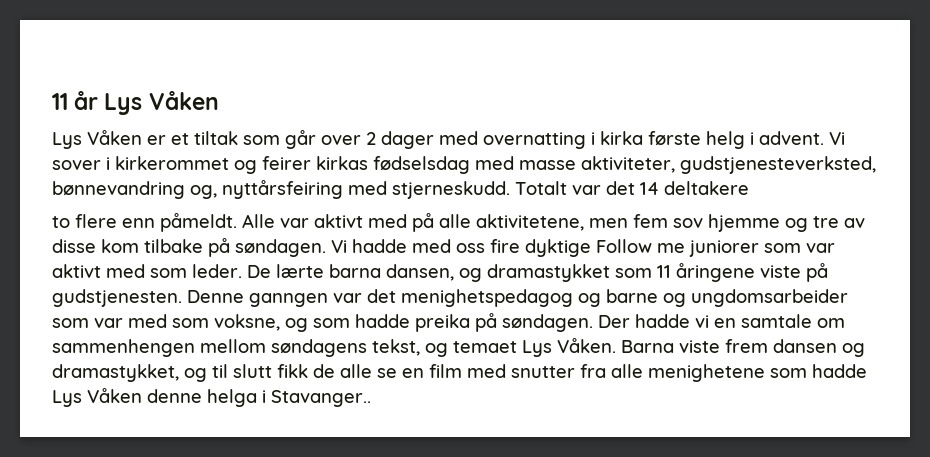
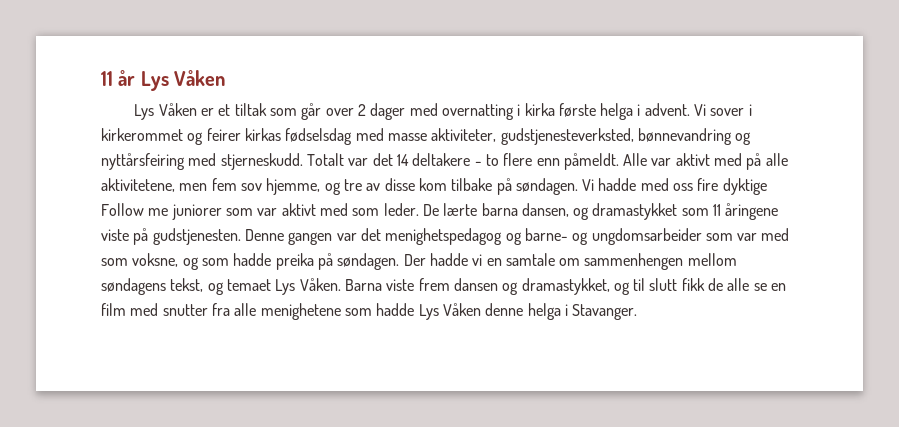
- Lys Våken er et tiltak som går over 2 dager med overnatting i kirka første helg i advent.
+ Lys Våken er et tiltak som går over 2 dager med overnatting i kirka første helga i advent.
- Vi sover i kirkerommet og feirer kirkas fødselsdag med masse aktiviteter, gudstjenesteverksted, bønnevandring og, nyttårsfeiring med stjerneskudd.
+ Vi sover i kirkerommet og feirer kirkas fødselsdag med masse aktiviteter, gudstjenesteverksted, bønnevandring og nyttårsfeiring med stjerneskudd.
- Totalt var det 14 deltakere
- to flere enn påmeldt.
+ Totalt var det 14 deltakere - to flere enn påmeldt.
- Alle var aktivt med på alle aktivitetene, men fem sov hjemme og tre av disse kom tilbake på søndagen.
+ Alle var aktivt med på alle aktivitetene, men fem sov hjemme, og tre av disse kom tilbake på søndagen.
- Denne ganngen var det menighetspedagog og barne og ungdomsarbeider som var med som voksne, og som hadde preika på søndagen.
+ Denne gangen var det menighetspedagog og barne- og ungdomsarbeider som var med som voksne, og som hadde preika på søndagen.
- Barna viste frem dansen og dramastykket, og til slutt fikk de alle se en film med snutter fra alle menighetene som hadde Lys Våken denne helga i Stavanger..
+ Barna viste frem dansen og dramastykket, og til slutt fikk de alle se en film med snutter fra alle menighetene som hadde Lys Våken denne helga i Stavanger.

